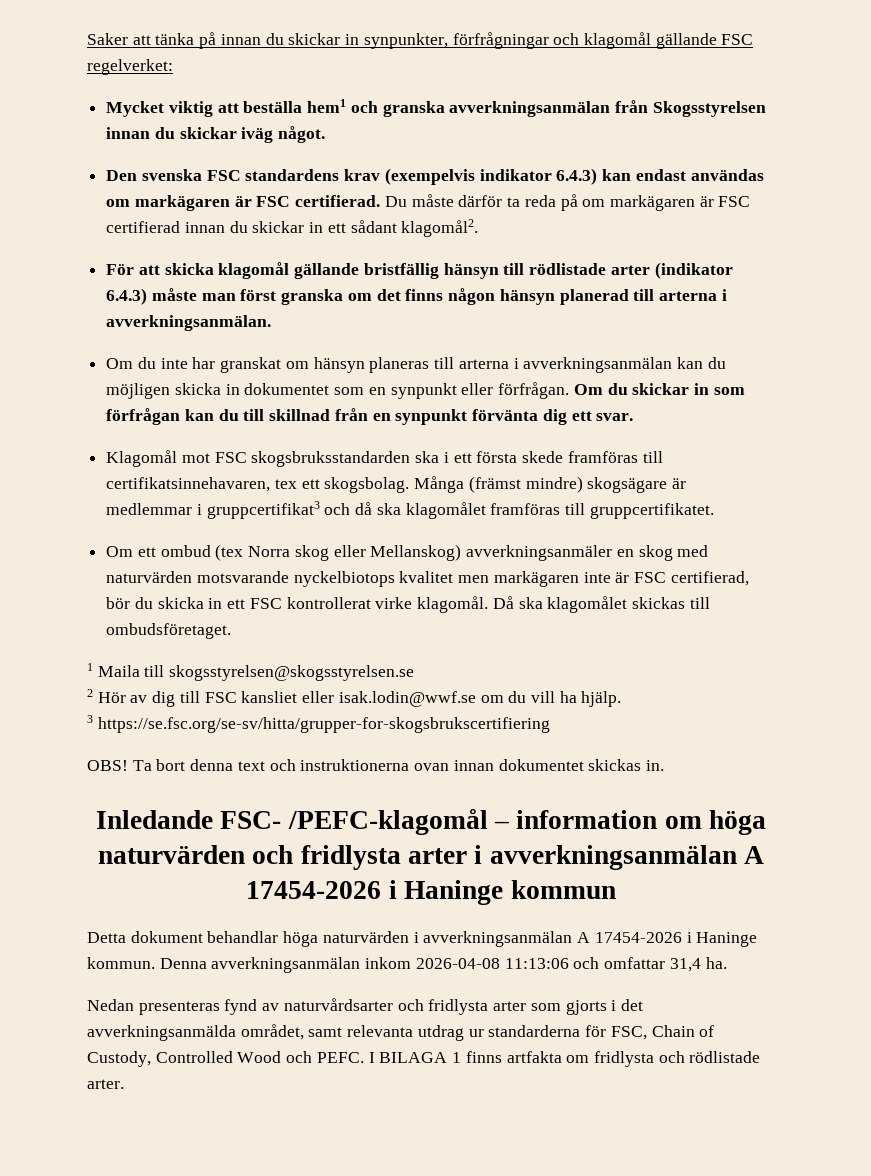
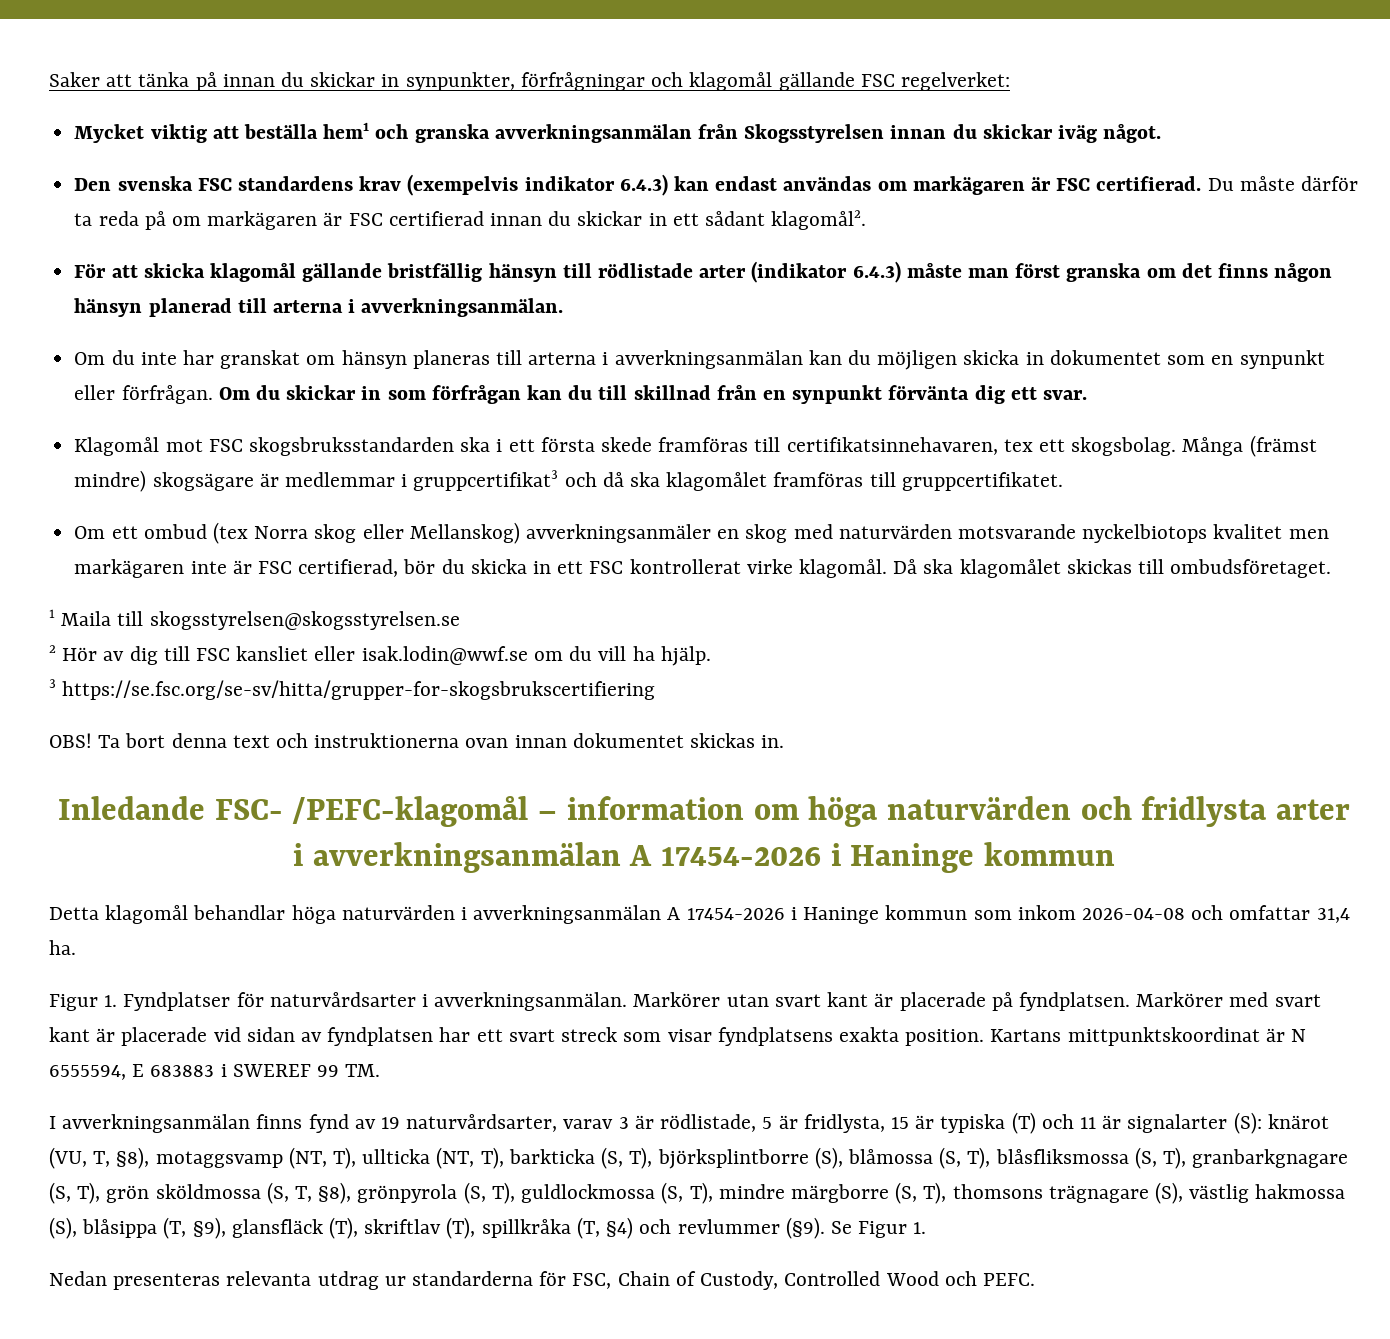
- Detta dokument behandlar höga naturvärden i avverkningsanmälan A 17454-2026 i Haninge kommun. Denna avverkningsanmälan inkom 2026-04-08 11:13:06 och omfattar 31,4 ha.
+ Detta klagomål behandlar höga naturvärden i avverkningsanmälan A 17454-2026 i Haninge kommun som inkom 2026-04-08 och omfattar 31,4 ha.
- Nedan presenteras fynd av naturvårdsarter och fridlysta arter som gjorts i det avverkningsanmälda området, samt relevanta utdrag ur standarderna för FSC, Chain of Custody, Controlled Wood och PEFC. I BILAGA 1 finns artfakta om fridlysta och rödlistade arter.
+ Figur 1. Fyndplatser för naturvårdsarter i avverkningsanmälan. Markörer utan svart kant är placerade på fyndplatsen. Markörer med svart kant är placerade vid sidan av fyndplatsen har ett svart streck som visar fyndplatsens exakta position. Kartans mittpunktskoordinat är N 6555594, E 683883 i SWEREF 99 TM.
+ I avverkningsanmälan finns fynd av 19 naturvårdsarter, varav 3 är rödlistade, 5 är fridlysta, 15 är typiska (T) och 11 är signalarter (S): knärot (VU, T, §8), motaggsvamp (NT, T), ullticka (NT, T), barkticka (S, T), björksplintborre (S), blåmossa (S, T), blåsfliksmossa (S, T), granbarkgnagare (S, T), grön sköldmossa (S, T, §8), grönpyrola (S, T), guldlockmossa (S, T), mindre märgborre (S, T), thomsons trägnagare (S), västlig hakmossa (S), blåsippa (T, §9), glansfläck (T), skriftlav (T), spillkråka (T, §4) och revlummer (§9). Se Figur 1.
+ Nedan presenteras relevanta utdrag ur standarderna för FSC, Chain of Custody, Controlled Wood och PEFC.

